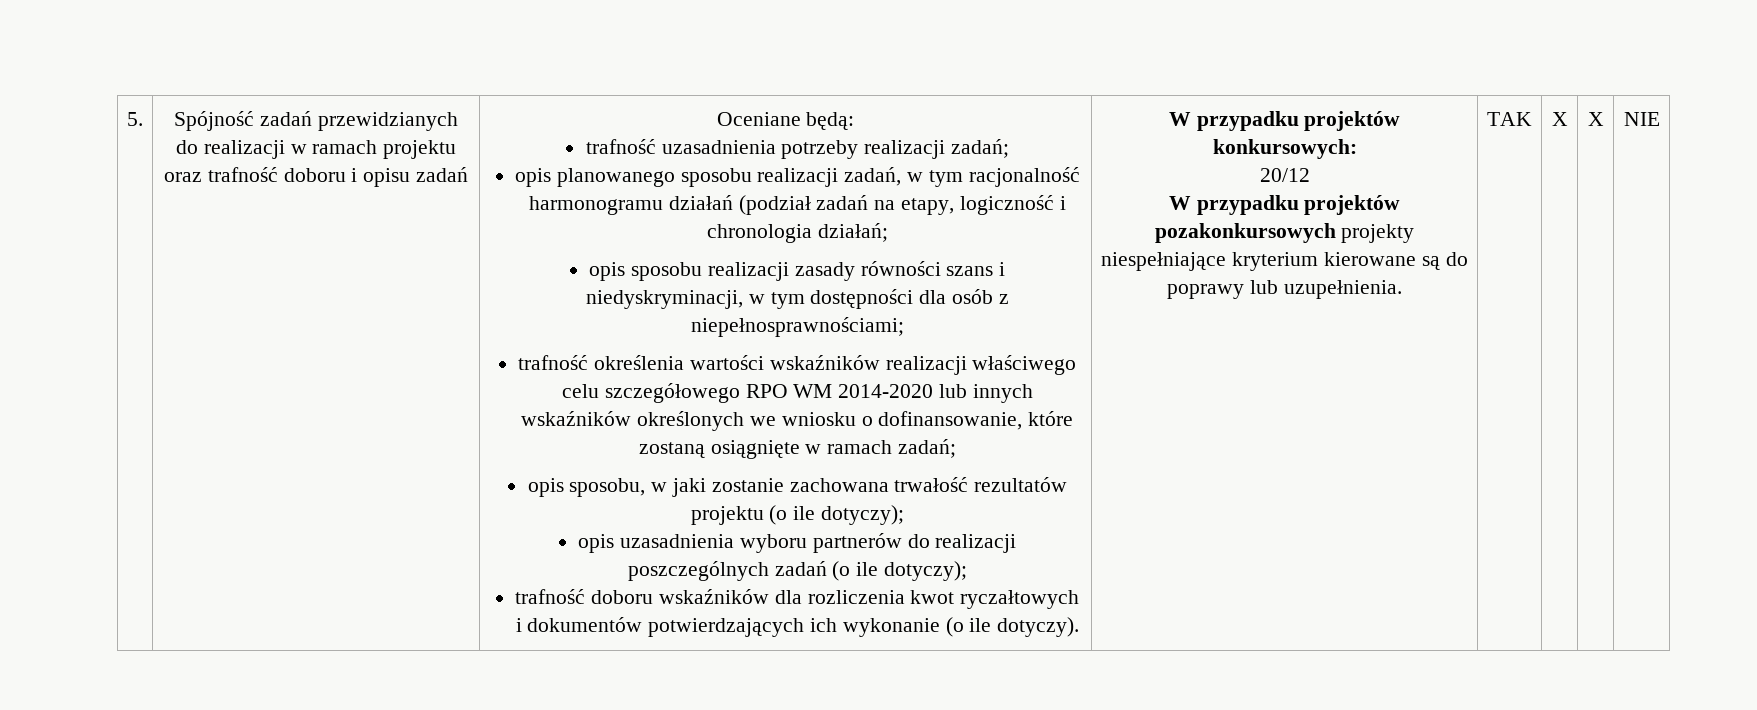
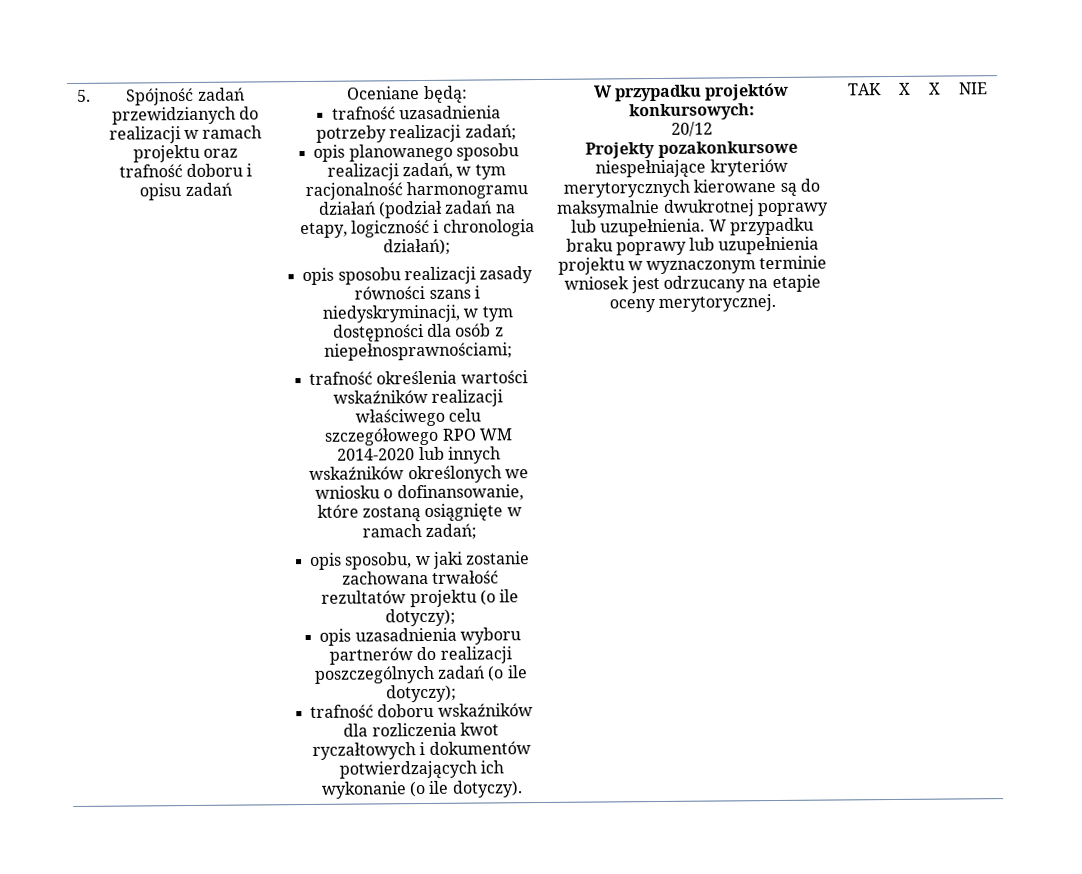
- opis planowanego sposobu realizacji zadań, w tym racjonalność harmonogramu działań (podział zadań na etapy, logiczność i chronologia działań;
+ opis planowanego sposobu realizacji zadań, w tym racjonalność harmonogramu działań (podział zadań na etapy, logiczność i chronologia działań);
- W przypadku projektów pozakonkursowych projekty niespełniające kryterium kierowane są do poprawy lub uzupełnienia.
+ Projekty pozakonkursowe niespełniające kryteriów merytorycznych kierowane są do maksymalnie dwukrotnej poprawy lub uzupełnienia. W przypadku braku poprawy lub uzupełnienia projektu w wyznaczonym terminie wniosek jest odrzucany na etapie oceny merytorycznej.

